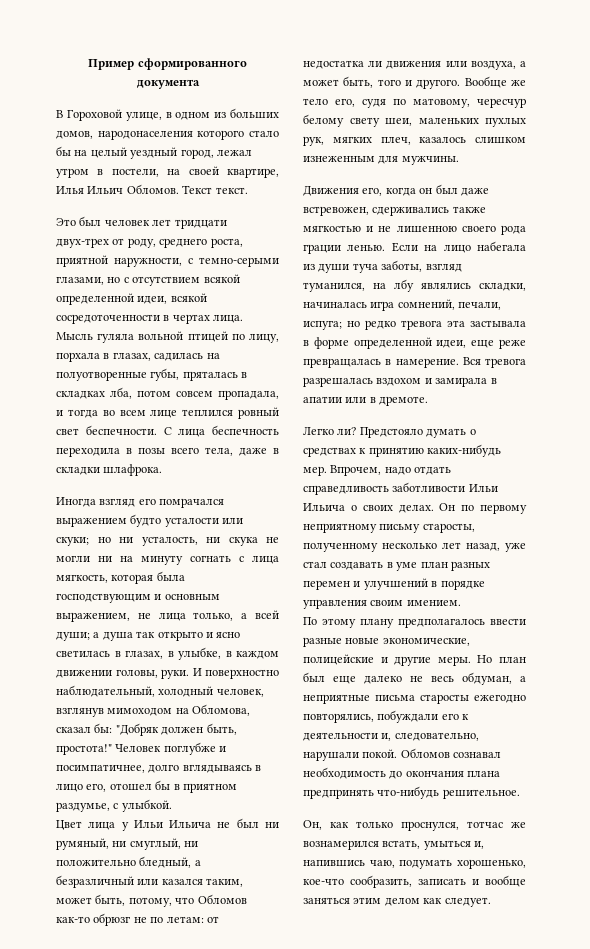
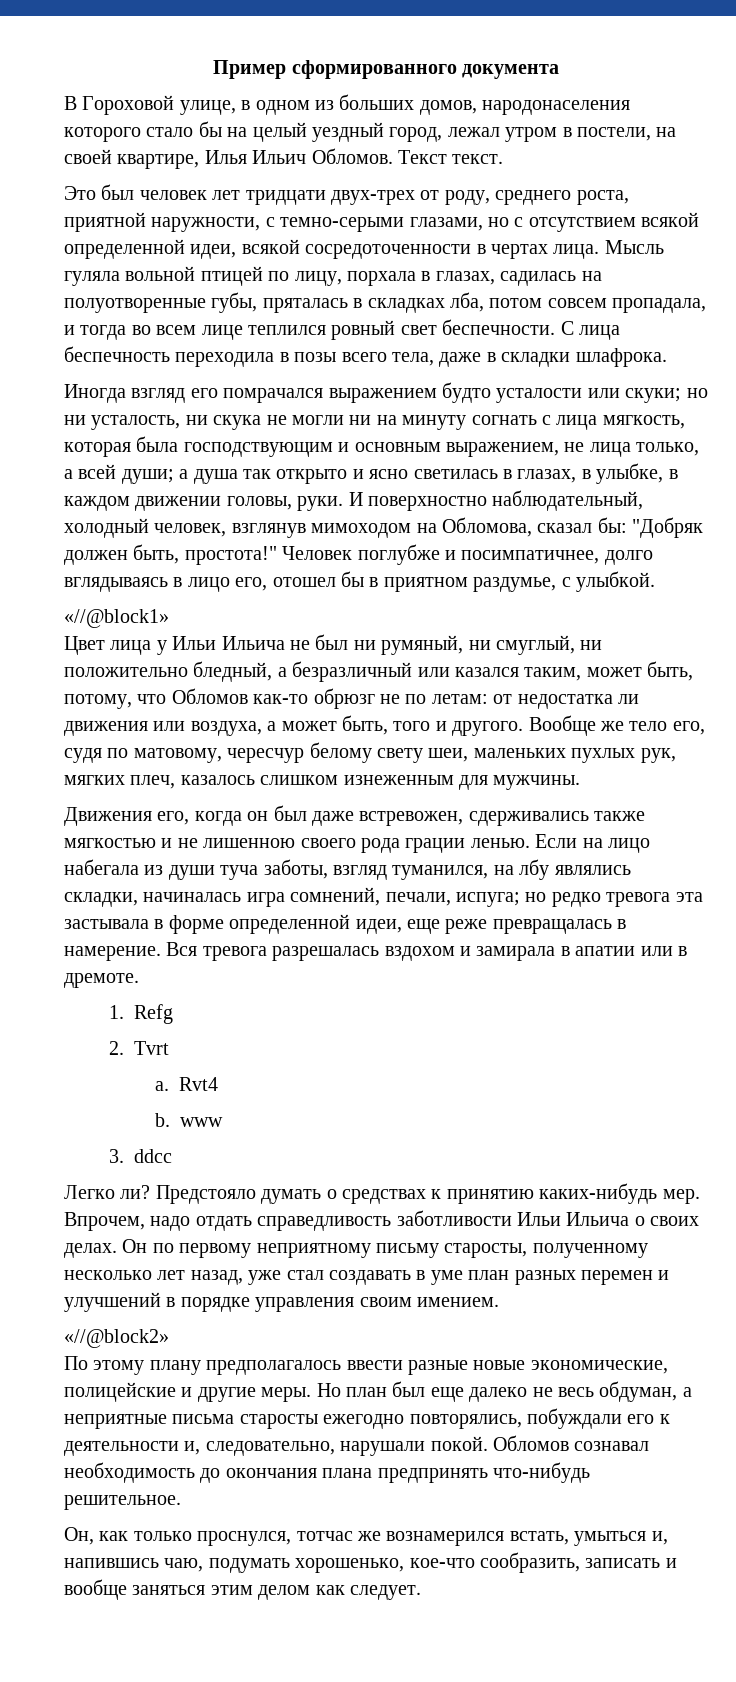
+ «//@block1»
+ 1. Refg
+ 2. Tvrt
+ a. Rvt4
+ b. www
+ 3. ddcc
+ «//@block2»

